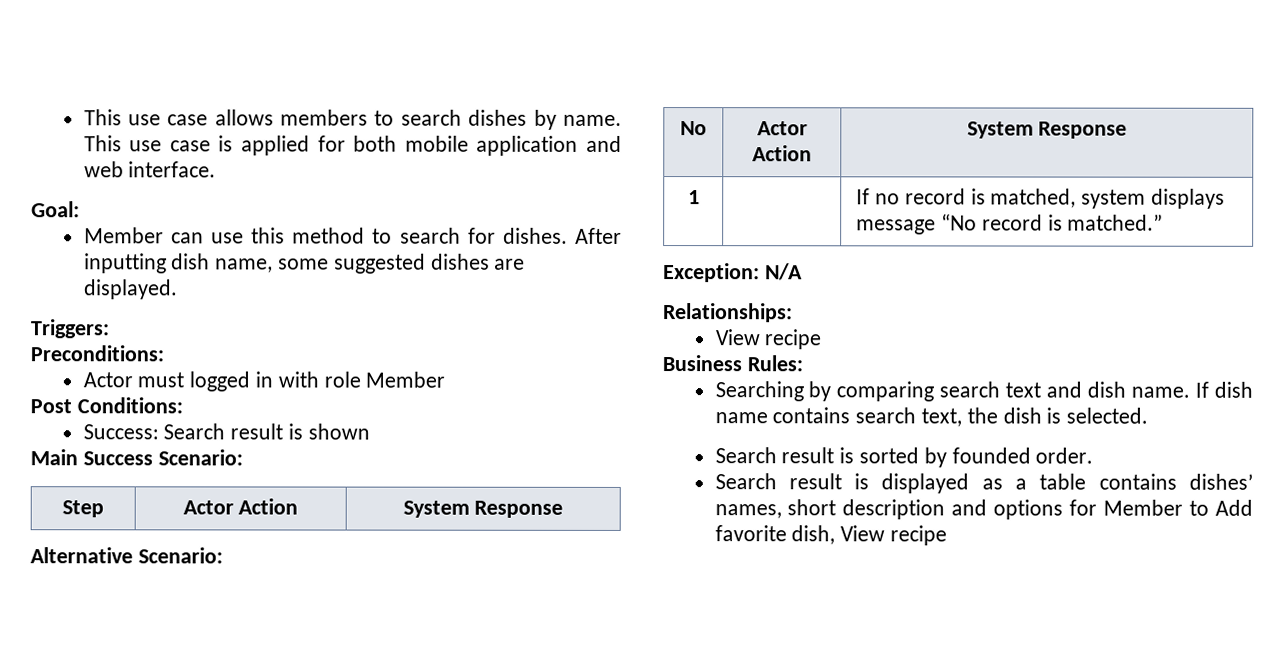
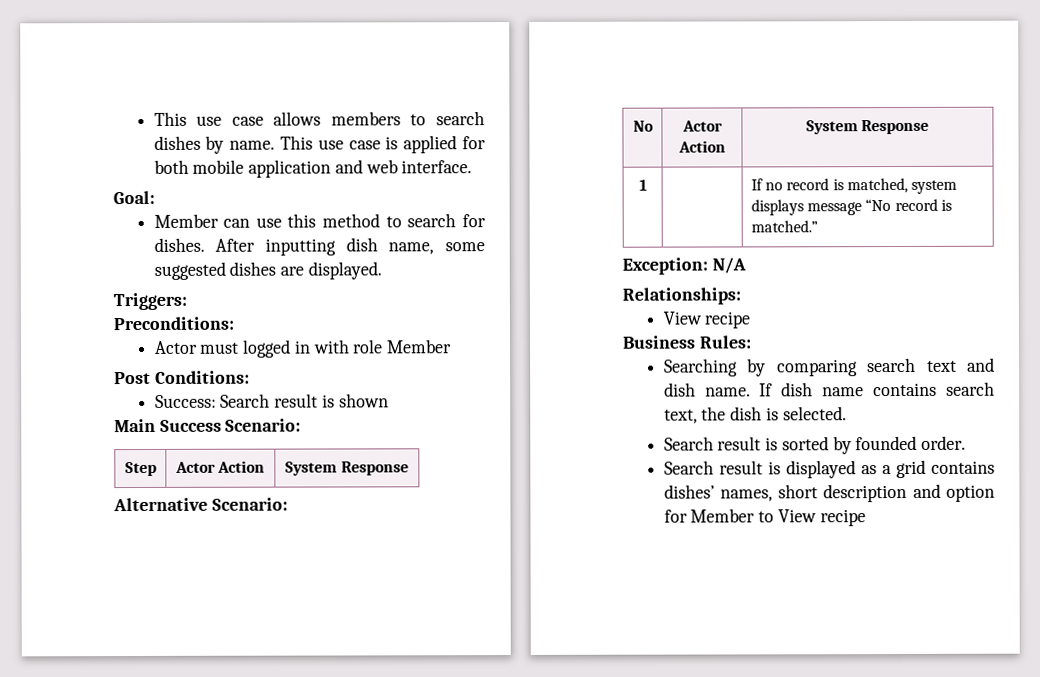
- Search result is displayed as a table contains dishes’ names, short description and options for Member to Add favorite dish, View recipe
+ Search result is displayed as a grid contains dishes’ names, short description and option for Member to View recipe

